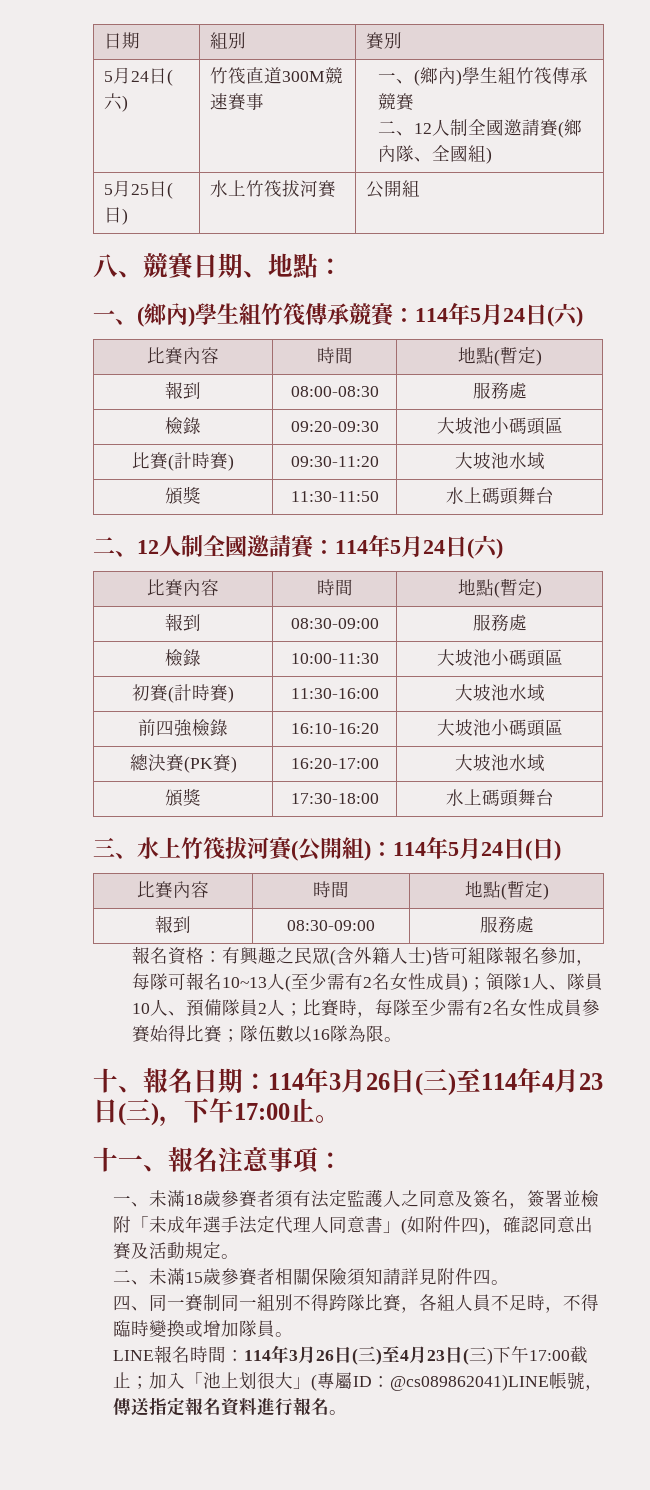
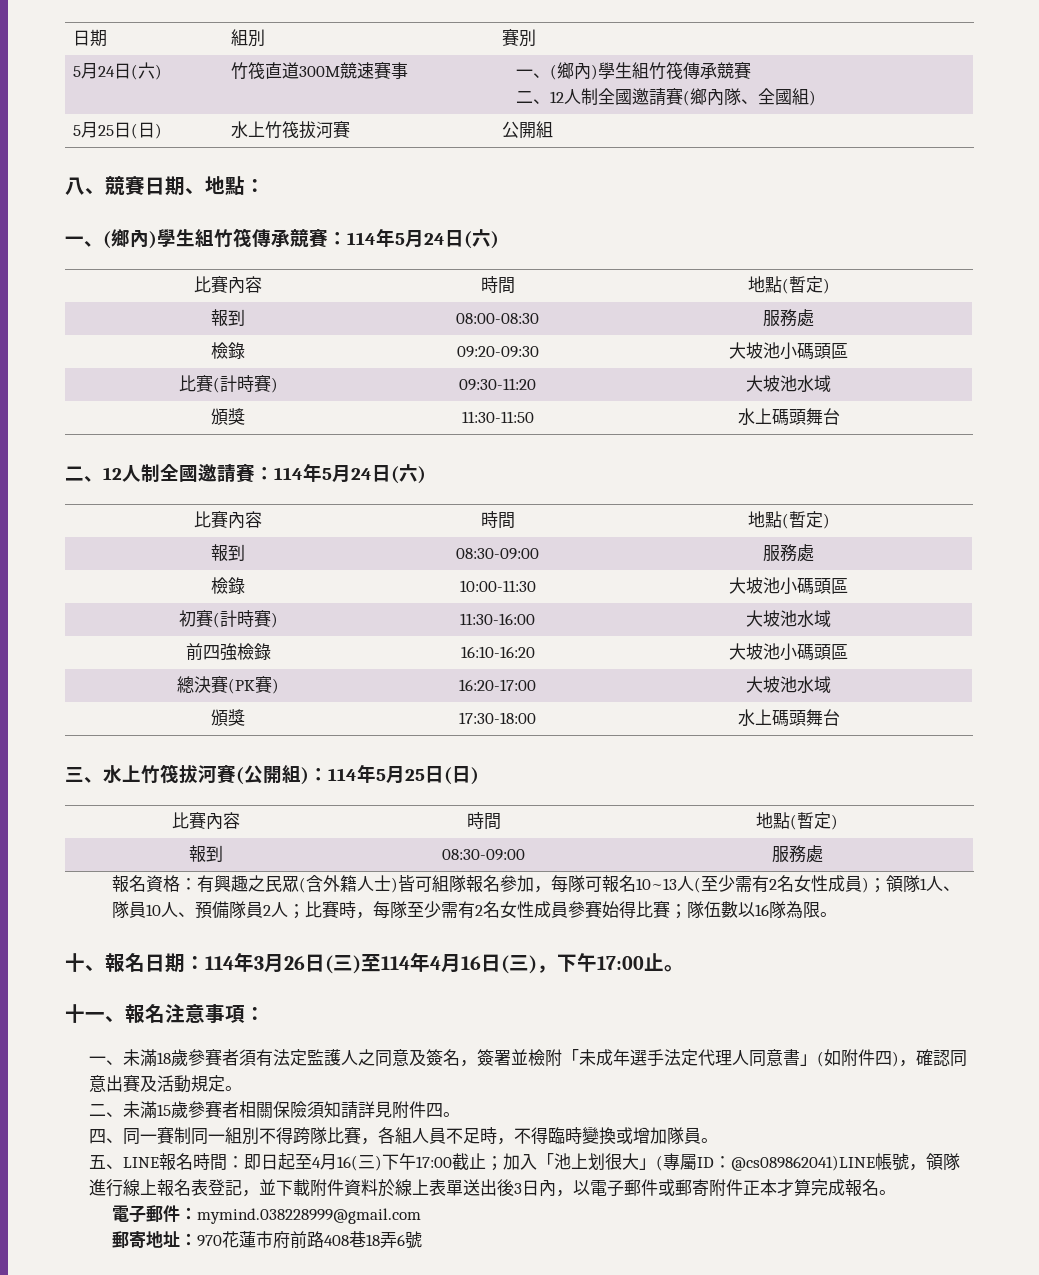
- 三、水上竹筏拔河賽(公開組)：114年5月24日(日)
+ 三、水上竹筏拔河賽(公開組)：114年5月25日(日)
- 十、報名日期：114年3月26日(三)至114年4月23日(三)，下午17:00止。
+ 十、報名日期：114年3月26日(三)至114年4月16日(三)，下午17:00止。
- LINE報名時間：114年3月26日(三)至4月23日(三)下午17:00截止；加入「池上划很大」(專屬ID：@cs089862041)LINE帳號，傳送指定報名資料進行報名。
+ 五、LINE報名時間：即日起至4月16(三)下午17:00截止；加入「池上划很大」(專屬ID：@cs089862041)LINE帳號，領隊進行線上報名表登記，並下載附件資料於線上表單送出後3日內，以電子郵件或郵寄附件正本才算完成報名。
+ 電子郵件：mymind.038228999@gmail.com
+ 郵寄地址：970花蓮市府前路408巷18弄6號

